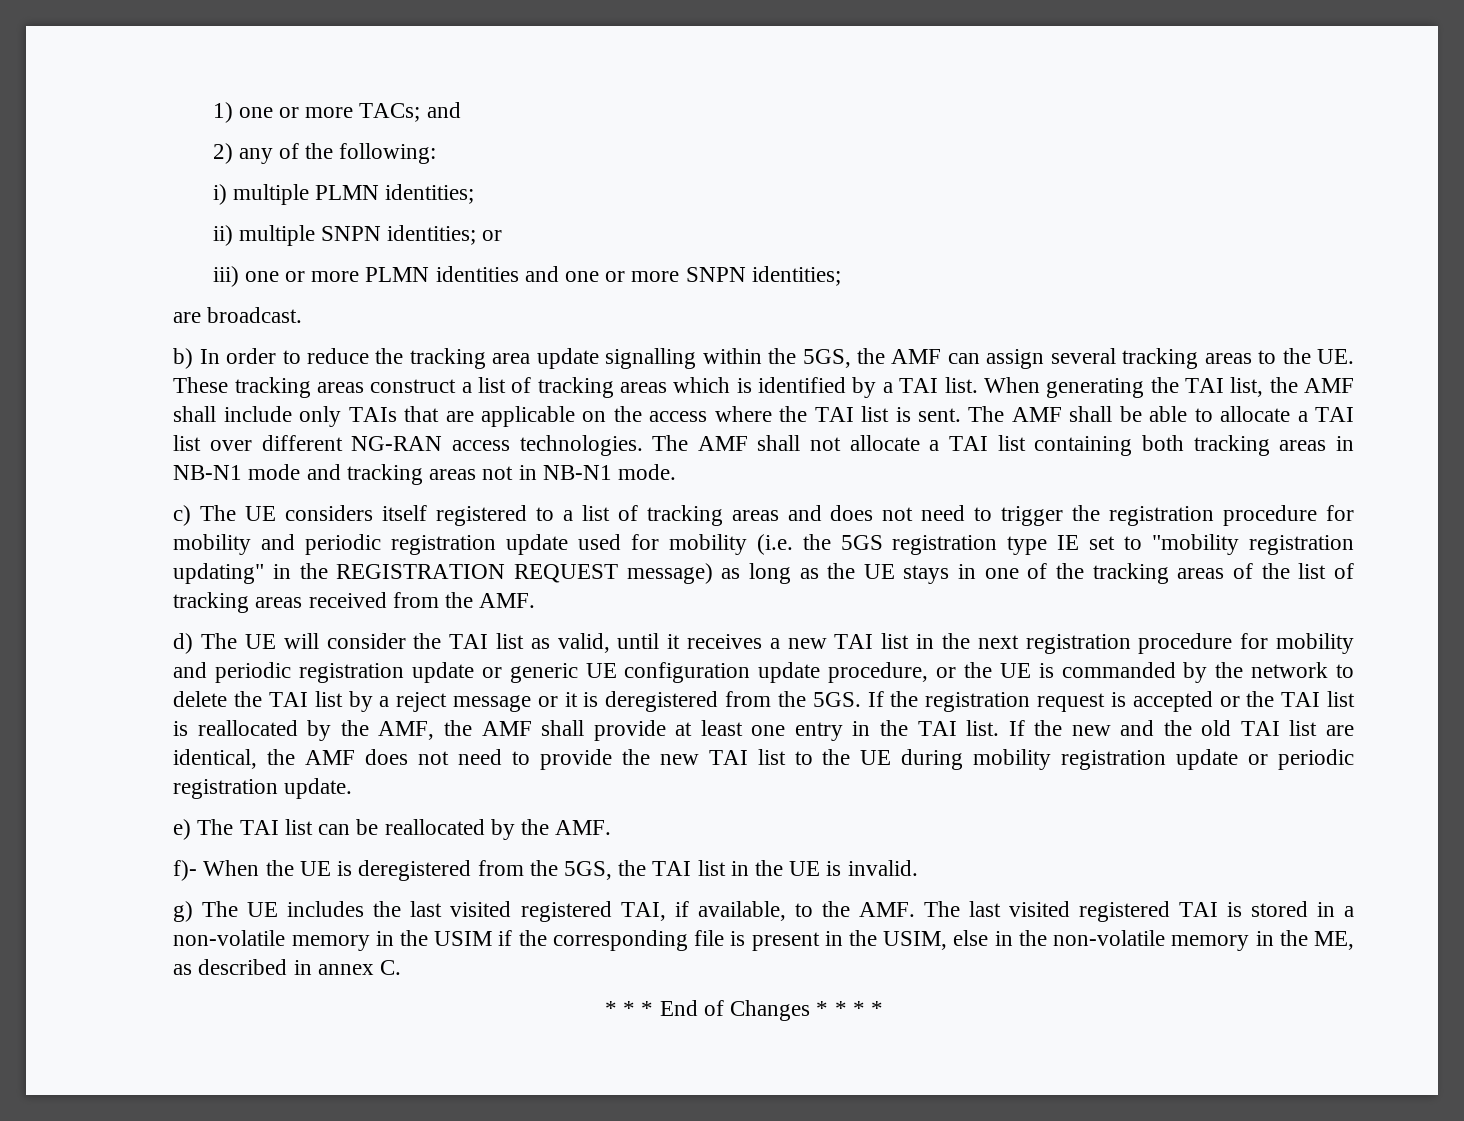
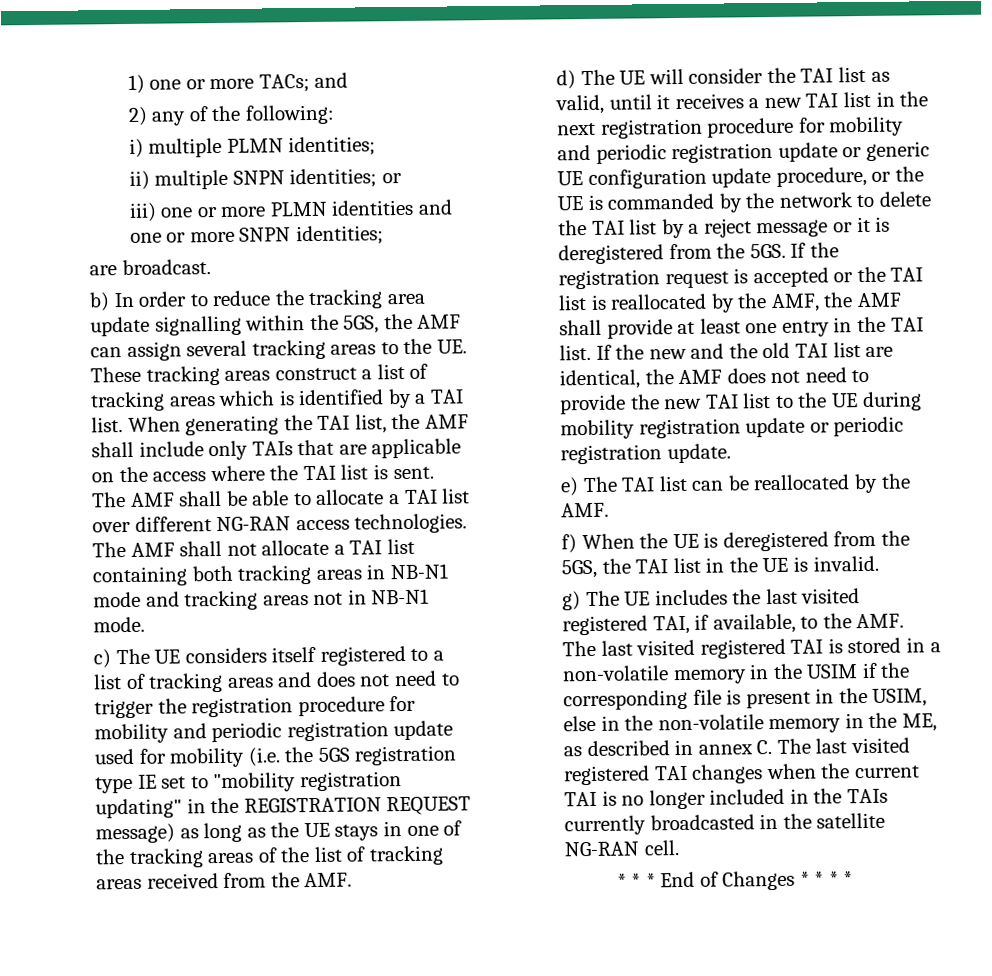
- f)- When the UE is deregistered from the 5GS, the TAI list in the UE is invalid.
+ f) When the UE is deregistered from the 5GS, the TAI list in the UE is invalid.
- g) The UE includes the last visited registered TAI, if available, to the AMF. The last visited registered TAI is stored in a non-volatile memory in the USIM if the corresponding file is present in the USIM, else in the non-volatile memory in the ME, as described in annex C.
+ g) The UE includes the last visited registered TAI, if available, to the AMF. The last visited registered TAI is stored in a non-volatile memory in the USIM if the corresponding file is present in the USIM, else in the non-volatile memory in the ME, as described in annex C. The last visited registered TAI changes when the current TAI is no longer included in the TAIs currently broadcasted in the satellite NG-RAN cell.

